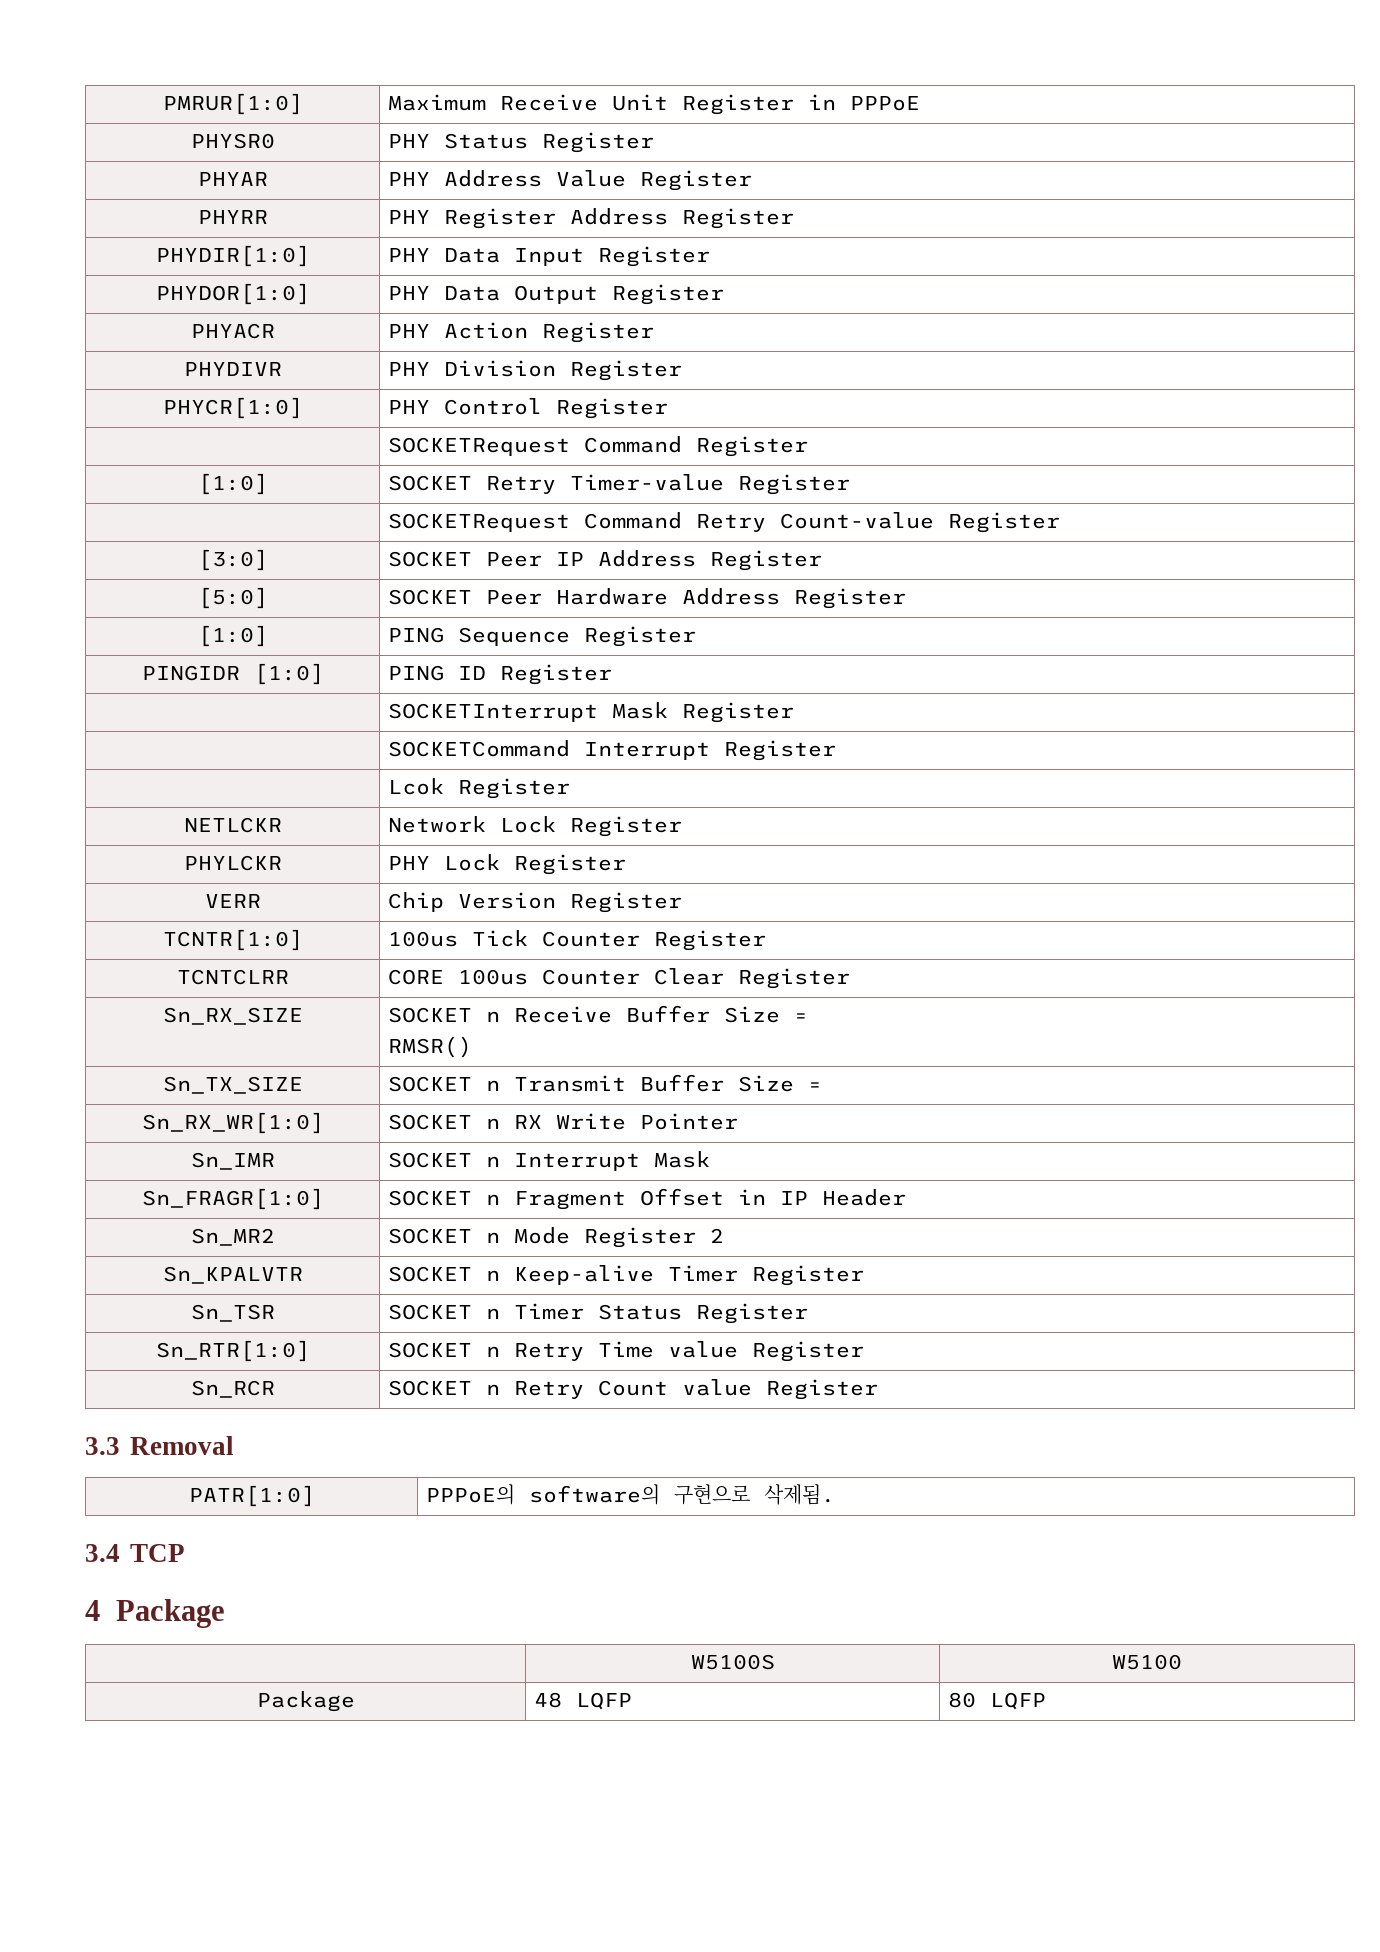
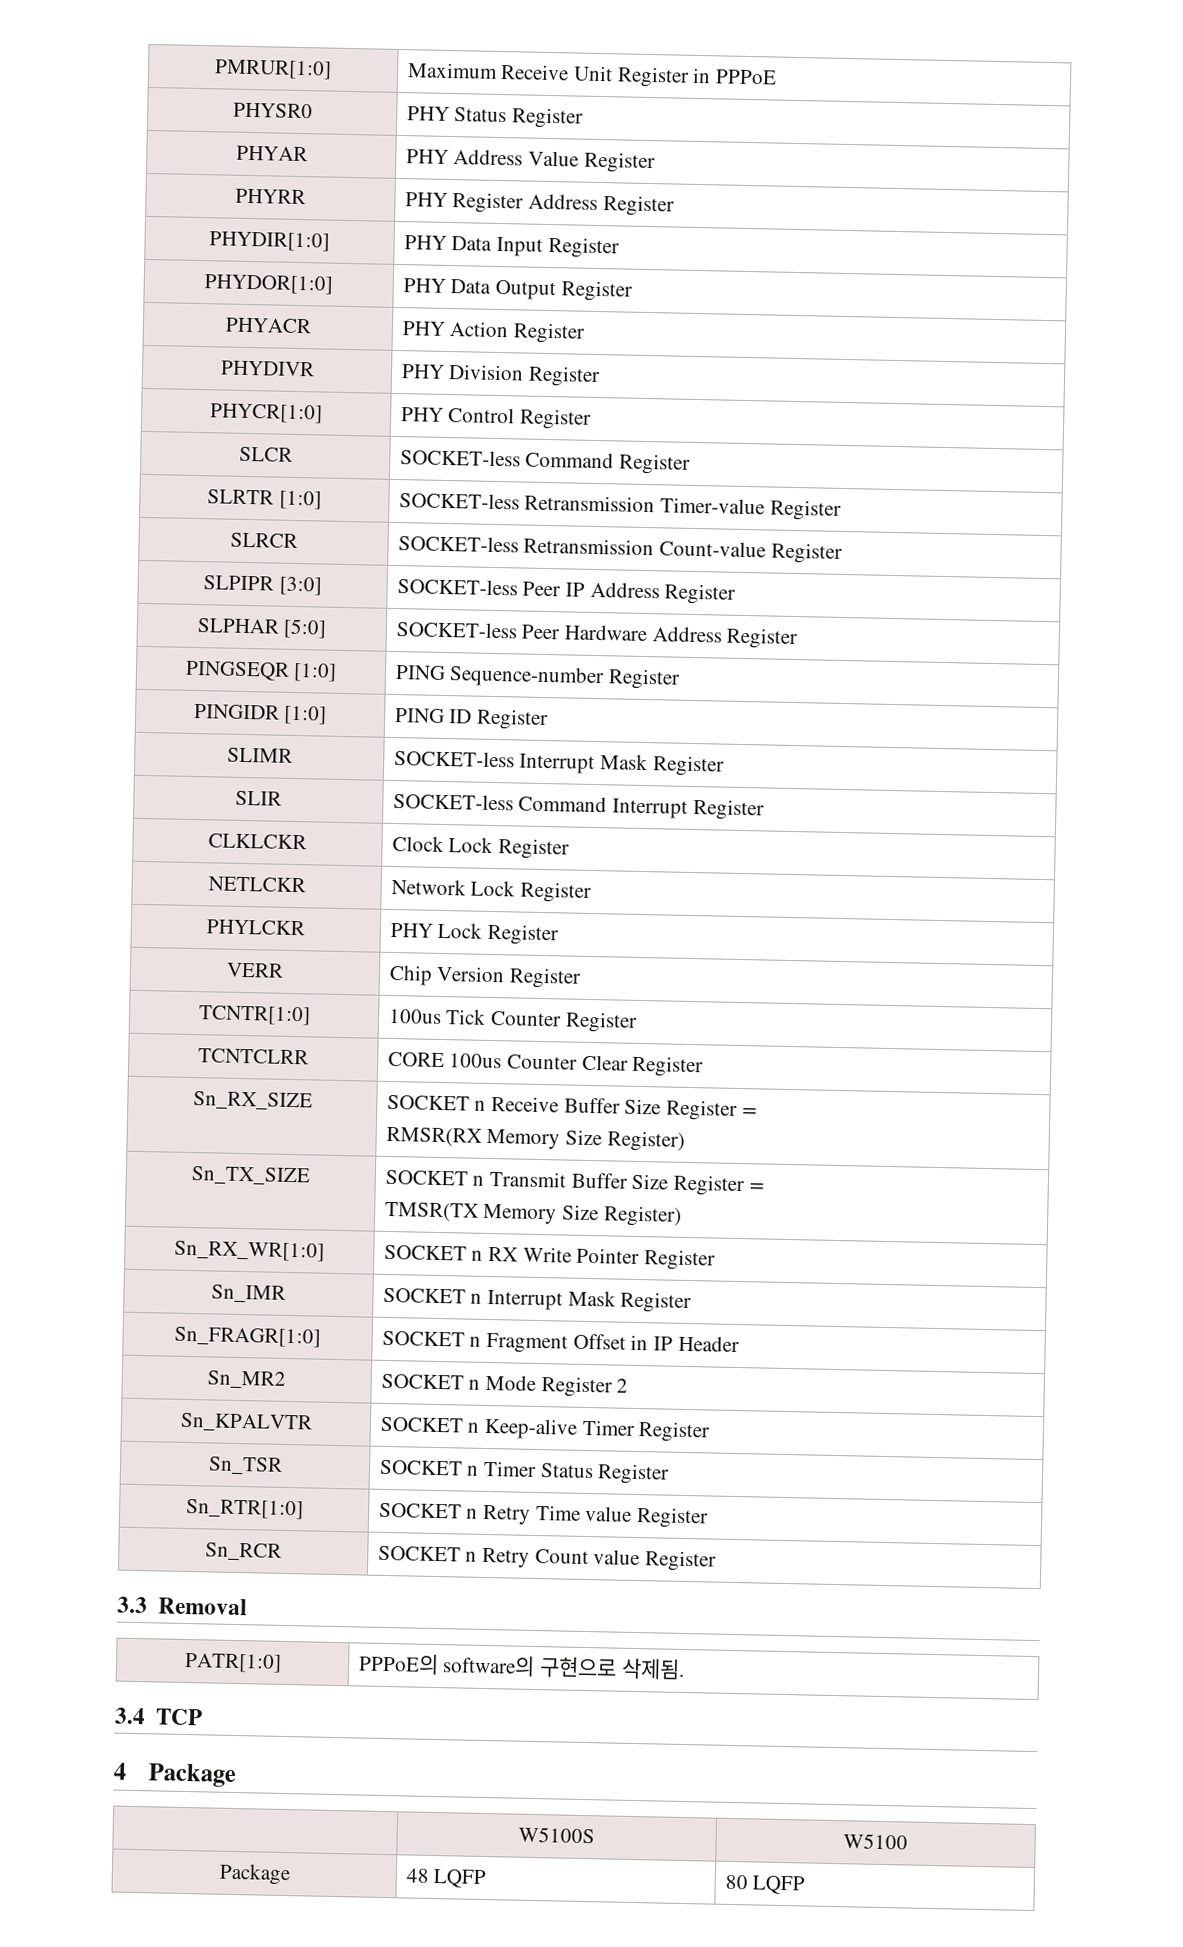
- | SOCKETRequest Command Register
+ SLCR | SOCKET-less Command Register
- [1:0] | SOCKET Retry Timer-value Register
+ SLRTR [1:0] | SOCKET-less Retransmission Timer-value Register
- | SOCKETRequest Command Retry Count-value Register
+ SLRCR | SOCKET-less Retransmission Count-value Register
- [3:0] | SOCKET Peer IP Address Register
+ SLPIPR [3:0] | SOCKET-less Peer IP Address Register
- [5:0] | SOCKET Peer Hardware Address Register
+ SLPHAR [5:0] | SOCKET-less Peer Hardware Address Register
- [1:0] | PING Sequence Register
+ PINGSEQR [1:0] | PING Sequence-number Register
- | SOCKETInterrupt Mask Register
- | SOCKETCommand Interrupt Register
+ SLIMR | SOCKET-less Interrupt Mask Register
+ SLIR | SOCKET-less Command Interrupt Register
- | Lcok Register
+ CLKLCKR | Clock Lock Register
- Sn_RX_SIZE | SOCKET n Receive Buffer Size =
- RMSR()
+ Sn_RX_SIZE | SOCKET n Receive Buffer Size Register =
+ RMSR(RX Memory Size Register)
- Sn_TX_SIZE | SOCKET n Transmit Buffer Size =
+ Sn_TX_SIZE | SOCKET n Transmit Buffer Size Register =
+ TMSR(TX Memory Size Register)
- Sn_RX_WR[1:0] | SOCKET n RX Write Pointer
+ Sn_RX_WR[1:0] | SOCKET n RX Write Pointer Register
- Sn_IMR | SOCKET n Interrupt Mask
+ Sn_IMR | SOCKET n Interrupt Mask Register

